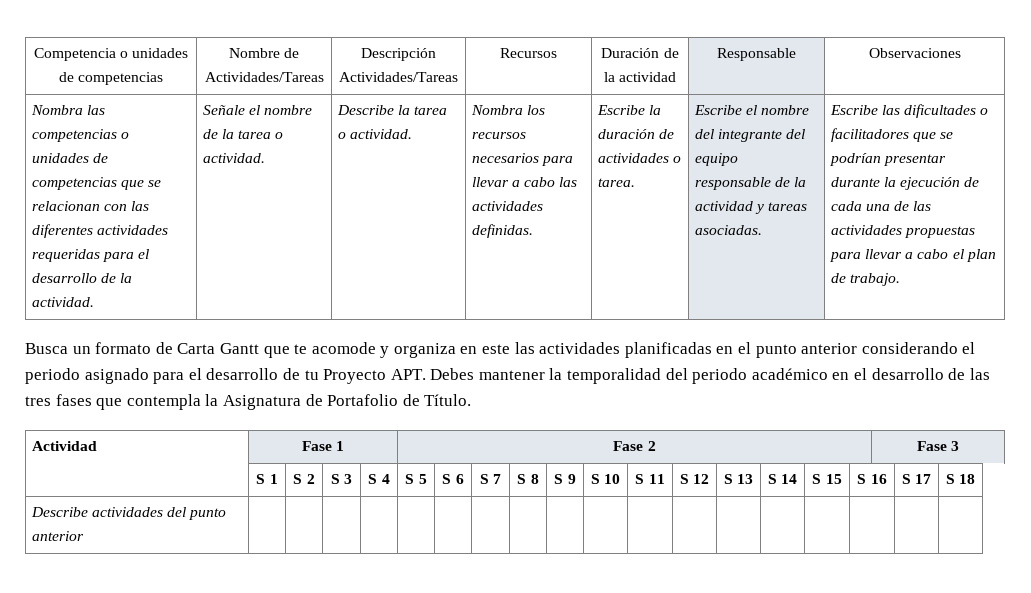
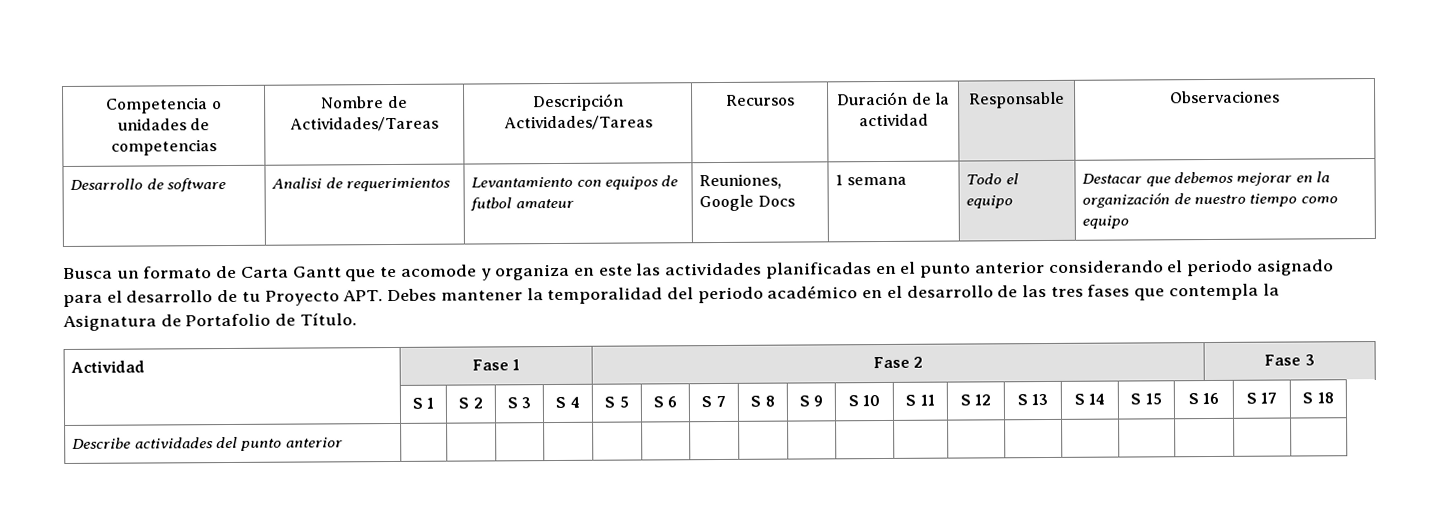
- Nombra las competencias o unidades de competencias que se relacionan con las diferentes actividades requeridas para el desarrollo de la actividad. | Señale el nombre de la tarea o actividad. | Describe la tarea o actividad. | Nombra los recursos necesarios para llevar a cabo las actividades definidas. | Escribe la duración de actividades o tarea. | Escribe el nombre del integrante del equipo responsable de la actividad y tareas asociadas. | Escribe las dificultades o facilitadores que se podrían presentar durante la ejecución de cada una de las actividades propuestas para llevar a cabo el plan de trabajo.
+ Desarrollo de software | Analisi de requerimientos | Levantamiento con equipos de futbol amateur | Reuniones, Google Docs | 1 semana | Todo el equipo | Destacar que debemos mejorar en la organización de nuestro tiempo como equipo

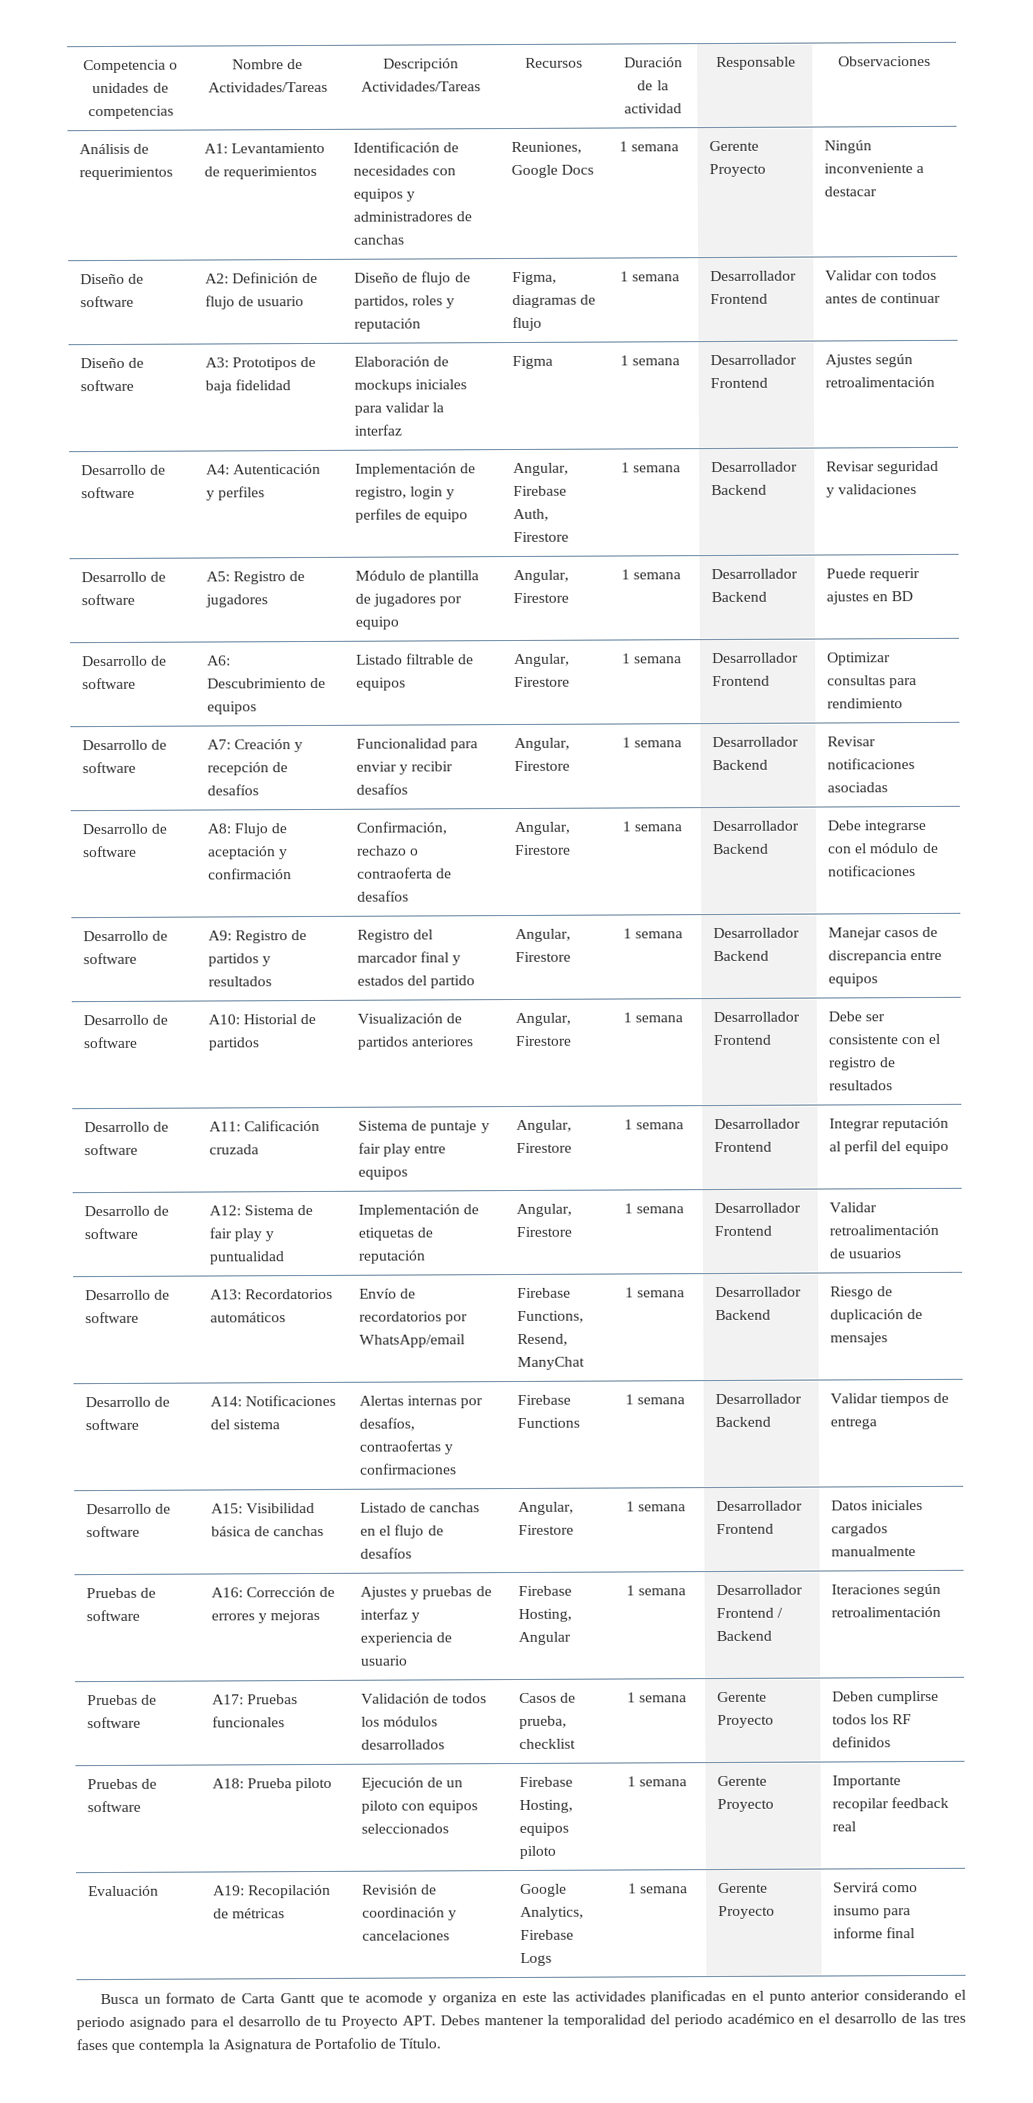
- Desarrollo de software | Analisi de requerimientos | Levantamiento con equipos de futbol amateur | Reuniones, Google Docs | 1 semana | Todo el equipo | Destacar que debemos mejorar en la organización de nuestro tiempo como equipo
+ Análisis de requerimientos | A1: Levantamiento de requerimientos | Identificación de necesidades con equipos y administradores de canchas | Reuniones, Google Docs | 1 semana | Gerente Proyecto | Ningún inconveniente a destacar
+ Diseño de software | A2: Definición de flujo de usuario | Diseño de flujo de partidos, roles y reputación | Figma, diagramas de flujo | 1 semana | Desarrollador Frontend | Validar con todos antes de continuar
+ Diseño de software | A3: Prototipos de baja fidelidad | Elaboración de mockups iniciales para validar la interfaz | Figma | 1 semana | Desarrollador Frontend | Ajustes según retroalimentación
+ Desarrollo de software | A4: Autenticación y perfiles | Implementación de registro, login y perfiles de equipo | Angular, Firebase Auth, Firestore | 1 semana | Desarrollador Backend | Revisar seguridad y validaciones
+ Desarrollo de software | A5: Registro de jugadores | Módulo de plantilla de jugadores por equipo | Angular, Firestore | 1 semana | Desarrollador Backend | Puede requerir ajustes en BD
+ Desarrollo de software | A6: Descubrimiento de equipos | Listado filtrable de equipos | Angular, Firestore | 1 semana | Desarrollador Frontend | Optimizar consultas para rendimiento
+ Desarrollo de software | A7: Creación y recepción de desafíos | Funcionalidad para enviar y recibir desafíos | Angular, Firestore | 1 semana | Desarrollador Backend | Revisar notificaciones asociadas
+ Desarrollo de software | A8: Flujo de aceptación y confirmación | Confirmación, rechazo o contraoferta de desafíos | Angular, Firestore | 1 semana | Desarrollador Backend | Debe integrarse con el módulo de notificaciones
+ Desarrollo de software | A9: Registro de partidos y resultados | Registro del marcador final y estados del partido | Angular, Firestore | 1 semana | Desarrollador Backend | Manejar casos de discrepancia entre equipos
+ Desarrollo de software | A10: Historial de partidos | Visualización de partidos anteriores | Angular, Firestore | 1 semana | Desarrollador Frontend | Debe ser consistente con el registro de resultados
+ Desarrollo de software | A11: Calificación cruzada | Sistema de puntaje y fair play entre equipos | Angular, Firestore | 1 semana | Desarrollador Frontend | Integrar reputación al perfil del equipo
+ Desarrollo de software | A12: Sistema de fair play y puntualidad | Implementación de etiquetas de reputación | Angular, Firestore | 1 semana | Desarrollador Frontend | Validar retroalimentación de usuarios
+ Desarrollo de software | A13: Recordatorios automáticos | Envío de recordatorios por WhatsApp/email | Firebase Functions, Resend, ManyChat | 1 semana | Desarrollador Backend | Riesgo de duplicación de mensajes
+ Desarrollo de software | A14: Notificaciones del sistema | Alertas internas por desafíos, contraofertas y confirmaciones | Firebase Functions | 1 semana | Desarrollador Backend | Validar tiempos de entrega
+ Desarrollo de software | A15: Visibilidad básica de canchas | Listado de canchas en el flujo de desafíos | Angular, Firestore | 1 semana | Desarrollador Frontend | Datos iniciales cargados manualmente
+ Pruebas de software | A16: Corrección de errores y mejoras | Ajustes y pruebas de interfaz y experiencia de usuario | Firebase Hosting, Angular | 1 semana | Desarrollador Frontend / Backend | Iteraciones según retroalimentación
+ Pruebas de software | A17: Pruebas funcionales | Validación de todos los módulos desarrollados | Casos de prueba, checklist | 1 semana | Gerente Proyecto | Deben cumplirse todos los RF definidos
+ Pruebas de software | A18: Prueba piloto | Ejecución de un piloto con equipos seleccionados | Firebase Hosting, equipos piloto | 1 semana | Gerente Proyecto | Importante recopilar feedback real
+ Evaluación | A19: Recopilación de métricas | Revisión de coordinación y cancelaciones | Google Analytics, Firebase Logs | 1 semana | Gerente Proyecto | Servirá como insumo para informe final
- Actividad | Fase 1 | Fase 2 | Fase 3
- | S 1 | S 2 | S 3 | S 4 | S 5 | S 6 | S 7 | S 8 | S 9 | S 10 | S 11 | S 12 | S 13 | S 14 | S 15 | S 16 | S 17 | S 18
- Describe actividades del punto anterior | | | | | | | | | | | | | | | | | |

